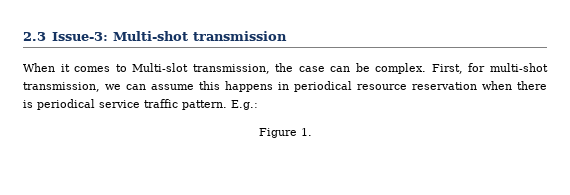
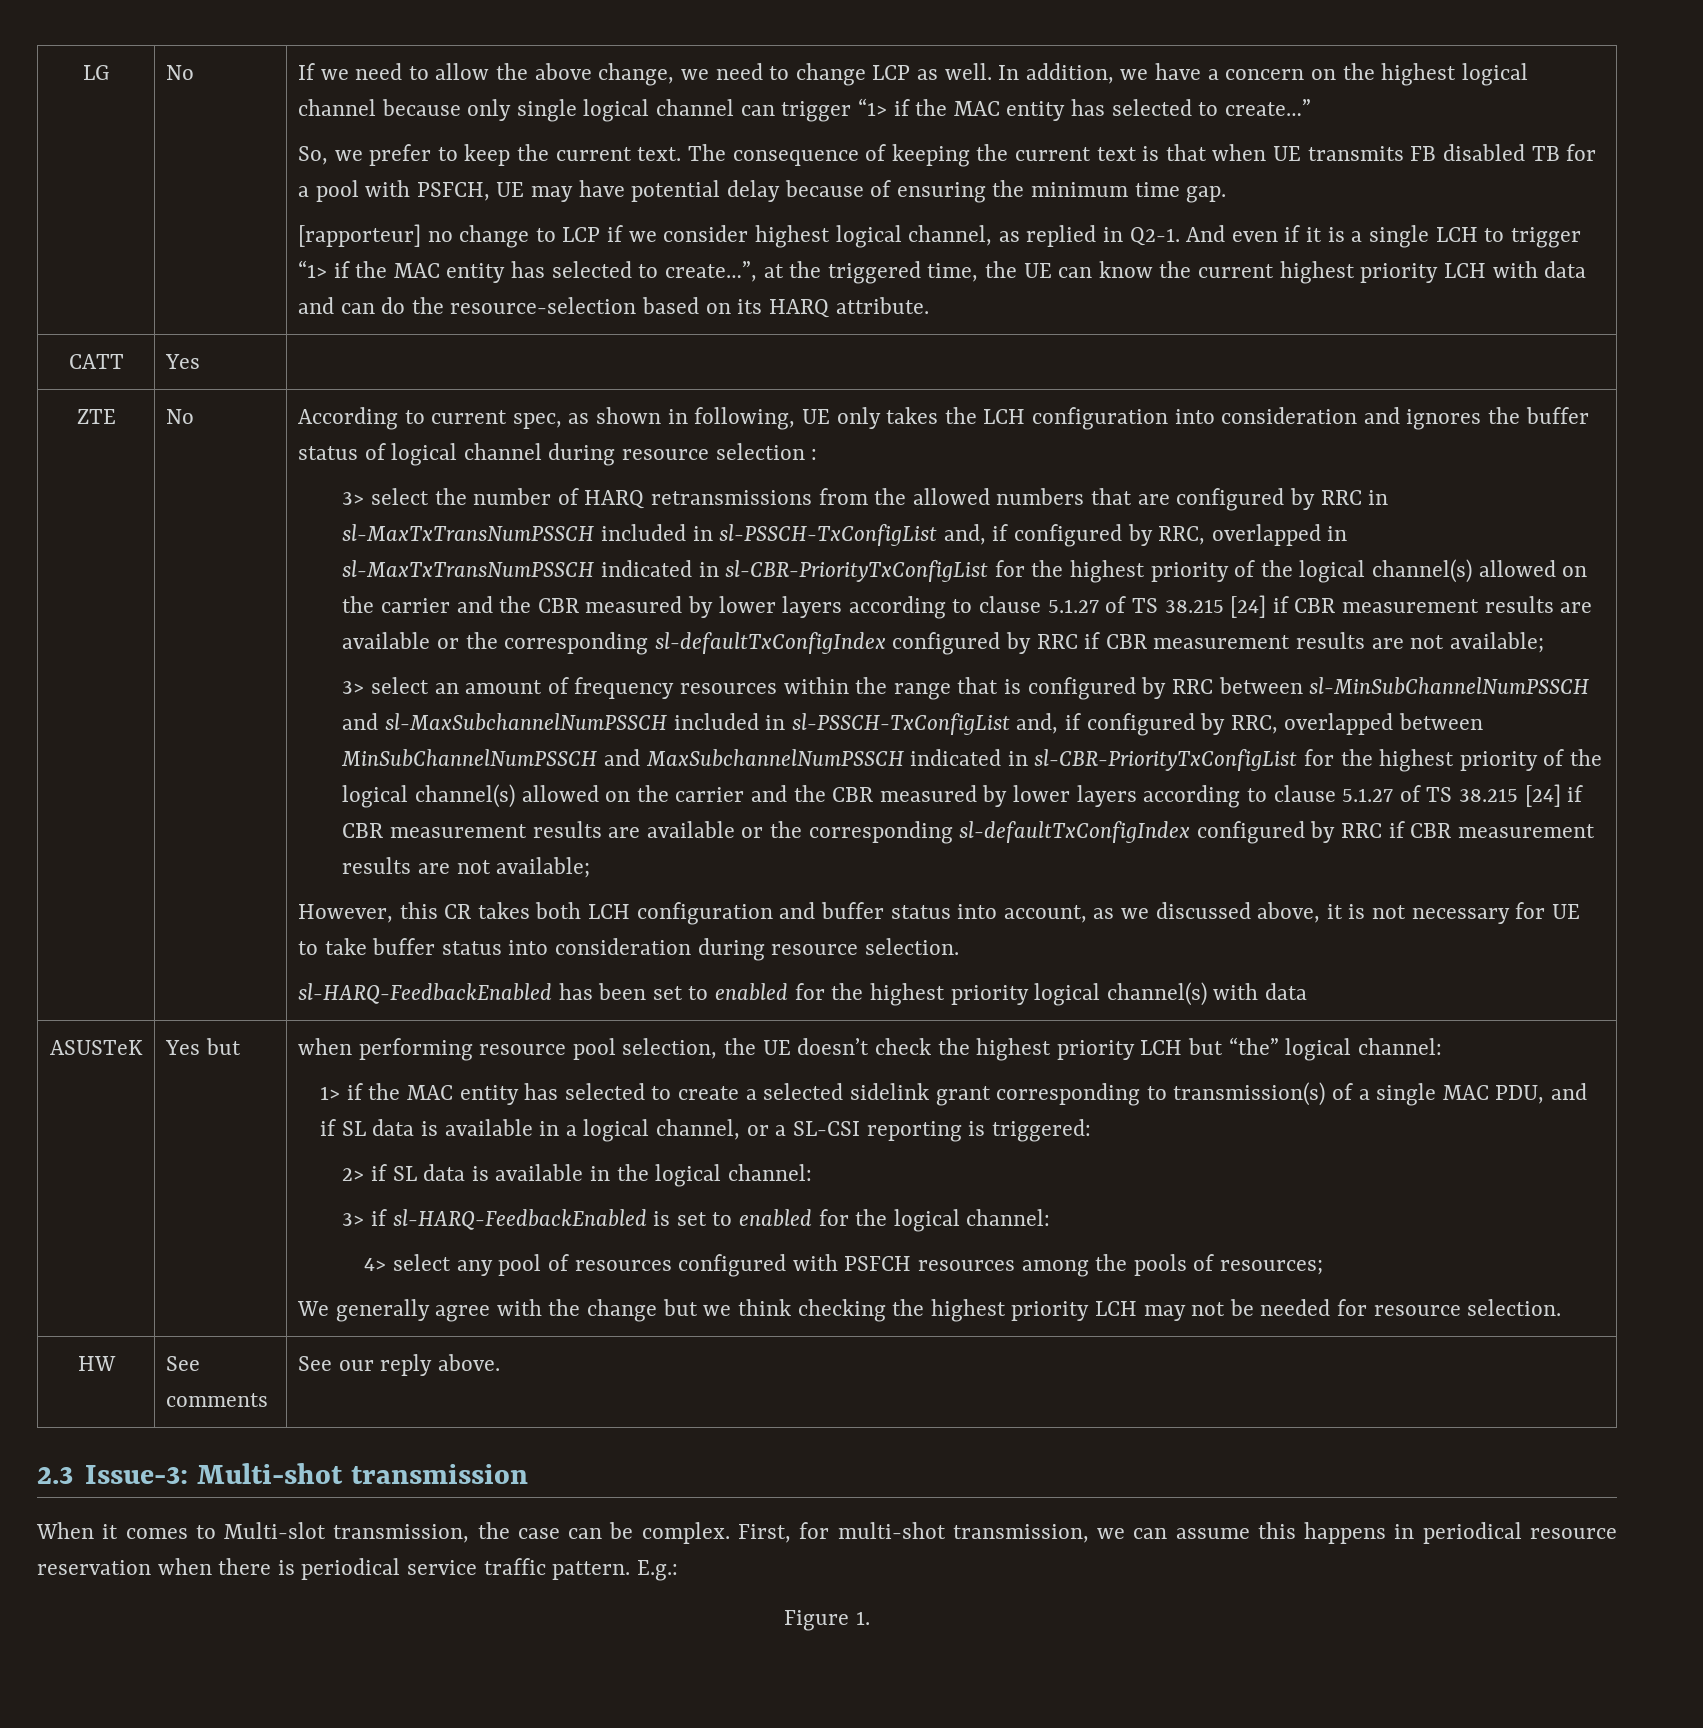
+ LG | No | If we need to allow the above change, we need to change LCP as well. In addition, we have a concern on the highest logical channel because only single logical channel can trigger “1> if the MAC entity has selected to create…”
+ So, we prefer to keep the current text. The consequence of keeping the current text is that when UE transmits FB disabled TB for a pool with PSFCH, UE may have potential delay because of ensuring the minimum time gap.
+ [rapporteur] no change to LCP if we consider highest logical channel, as replied in Q2-1. And even if it is a single LCH to trigger “1> if the MAC entity has selected to create…”, at the triggered time, the UE can know the current highest priority LCH with data and can do the resource-selection based on its HARQ attribute.
+ CATT | Yes |
+ ZTE | No | According to current spec, as shown in following, UE only takes the LCH configuration into consideration and ignores the buffer status of logical channel during resource selection :
+ 3> select the number of HARQ retransmissions from the allowed numbers that are configured by RRC in sl-MaxTxTransNumPSSCH included in sl-PSSCH-TxConfigList and, if configured by RRC, overlapped in sl-MaxTxTransNumPSSCH indicated in sl-CBR-PriorityTxConfigList for the highest priority of the logical channel(s) allowed on the carrier and the CBR measured by lower layers according to clause 5.1.27 of TS 38.215 [24] if CBR measurement results are available or the corresponding sl-defaultTxConfigIndex configured by RRC if CBR measurement results are not available;
+ 3> select an amount of frequency resources within the range that is configured by RRC between sl-MinSubChannelNumPSSCH and sl-MaxSubchannelNumPSSCH included in sl-PSSCH-TxConfigList and, if configured by RRC, overlapped between MinSubChannelNumPSSCH and MaxSubchannelNumPSSCH indicated in sl-CBR-PriorityTxConfigList for the highest priority of the logical channel(s) allowed on the carrier and the CBR measured by lower layers according to clause 5.1.27 of TS 38.215 [24] if CBR measurement results are available or the corresponding sl-defaultTxConfigIndex configured by RRC if CBR measurement results are not available;
+ However, this CR takes both LCH configuration and buffer status into account, as we discussed above, it is not necessary for UE to take buffer status into consideration during resource selection.
+ sl-HARQ-FeedbackEnabled has been set to enabled for the highest priority logical channel(s) with data
+ ASUSTeK | Yes but | when performing resource pool selection, the UE doesn’t check the highest priority LCH but “the” logical channel:
+ 1> if the MAC entity has selected to create a selected sidelink grant corresponding to transmission(s) of a single MAC PDU, and if SL data is available in a logical channel, or a SL-CSI reporting is triggered:
+ 2> if SL data is available in the logical channel:
+ 3> if sl-HARQ-FeedbackEnabled is set to enabled for the logical channel:
+ 4> select any pool of resources configured with PSFCH resources among the pools of resources;
+ We generally agree with the change but we think checking the highest priority LCH may not be needed for resource selection.
+ HW | See comments | See our reply above.

